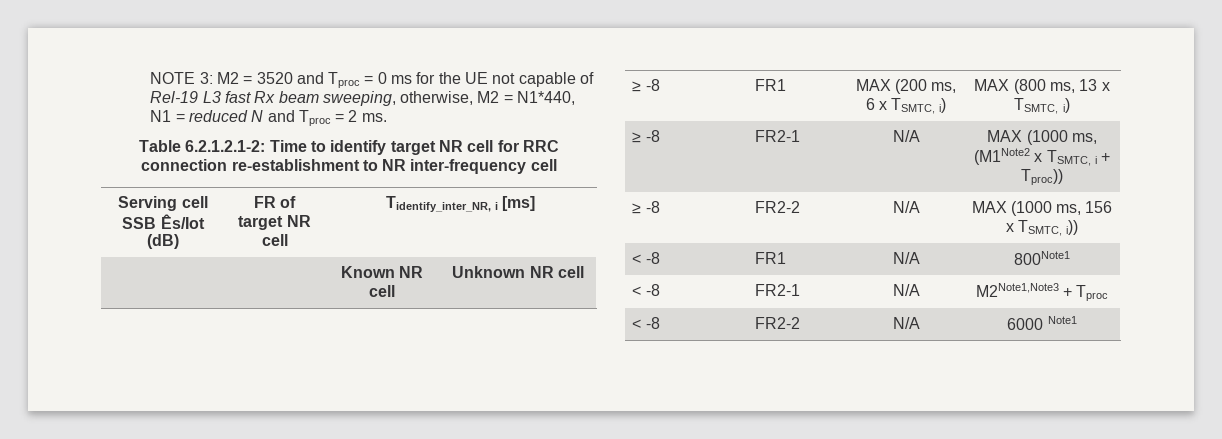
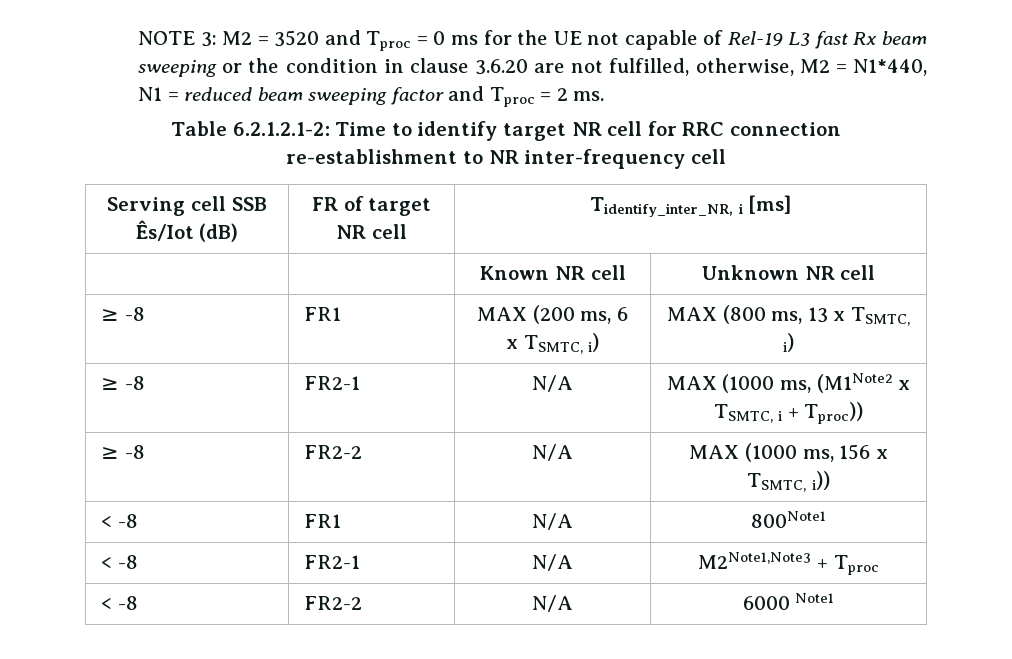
- NOTE 3: M2 = 3520 and Tproc = 0 ms for the UE not capable of Rel-19 L3 fast Rx beam sweeping, otherwise, M2 = N1*440, N1 = reduced N and Tproc = 2 ms.
+ NOTE 3: M2 = 3520 and Tproc = 0 ms for the UE not capable of Rel-19 L3 fast Rx beam sweeping or the condition in clause 3.6.20 are not fulfilled, otherwise, M2 = N1*440, N1 = reduced beam sweeping factor and Tproc = 2 ms.

